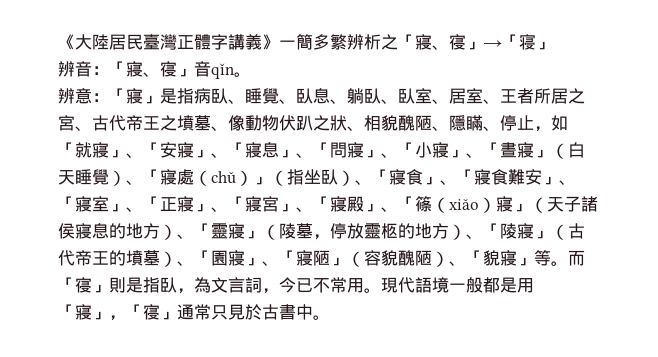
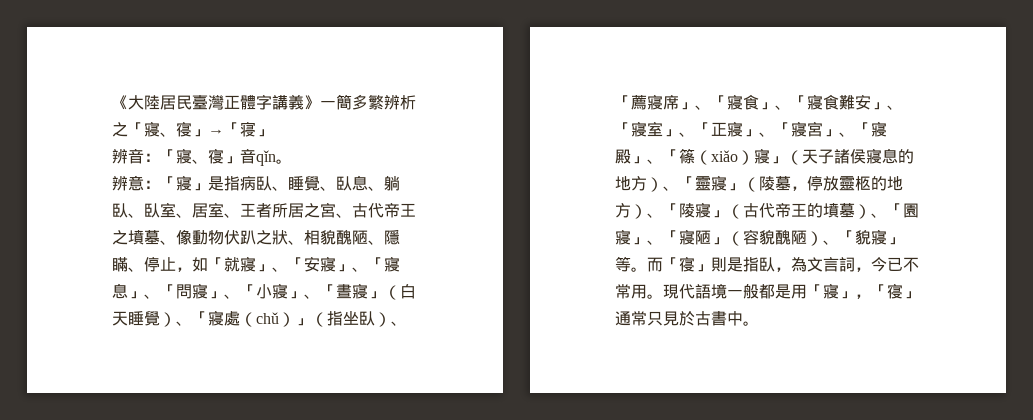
- 「寢」是指病臥、睡覺、臥息、躺臥、臥室、居室、王者所居之宮、古代帝王之墳墓、像動物伏趴之狀、相貌醜陋、隱瞞、停止，如「就寢」、「安寢」、「寢息」、「問寢」、「小寢」、「晝寢」（白天睡覺）、「寢處（chǔ）」（指坐臥）、「寢食」、「寢食難安」、「寢室」、「正寢」、「寢宮」、「寢殿」、「篠（xiǎo）寢」（天子諸侯寢息的地方）、「靈寢」（陵墓，停放靈柩的地方）、「陵寢」（古代帝王的墳墓）、「園寢」、「寢陋」（容貌醜陋）、「貌寢」等。
+ 「寢」是指病臥、睡覺、臥息、躺臥、臥室、居室、王者所居之宮、古代帝王之墳墓、像動物伏趴之狀、相貌醜陋、隱瞞、停止，如「就寢」、「安寢」、「寢息」、「問寢」、「小寢」、「晝寢」（白天睡覺）、「寢處（chǔ）」（指坐臥）、「薦寢席」、「寢食」、「寢食難安」、「寢室」、「正寢」、「寢宮」、「寢殿」、「篠（xiǎo）寢」（天子諸侯寢息的地方）、「靈寢」（陵墓，停放靈柩的地方）、「陵寢」（古代帝王的墳墓）、「園寢」、「寢陋」（容貌醜陋）、「貌寢」等。

